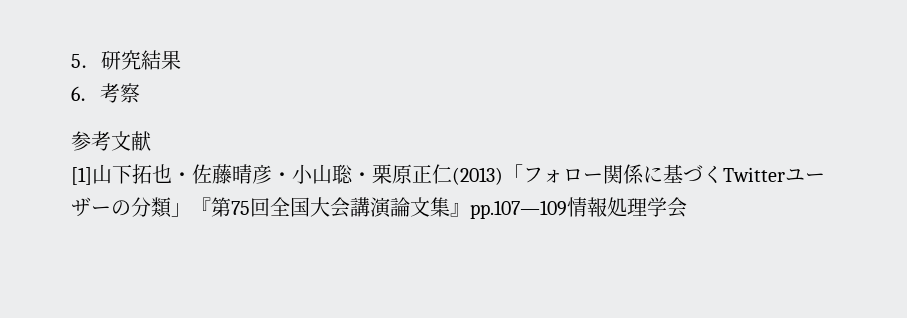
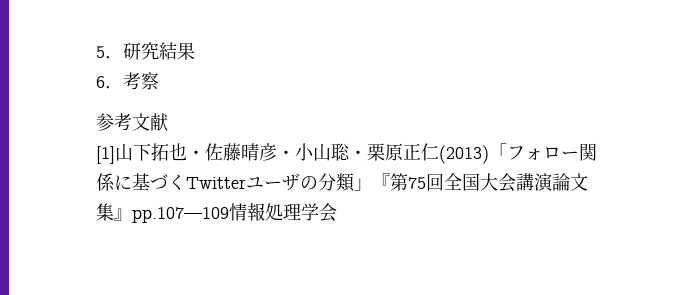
- [1]山下拓也・佐藤晴彦・小山聡・栗原正仁(2013)「フォロー関係に基づくTwitterユーザーの分類」『第75回全国大会講演論文集』pp.107—109情報処理学会
+ [1]山下拓也・佐藤晴彦・小山聡・栗原正仁(2013)「フォロー関係に基づくTwitterユーザの分類」『第75回全国大会講演論文集』pp.107—109情報処理学会

